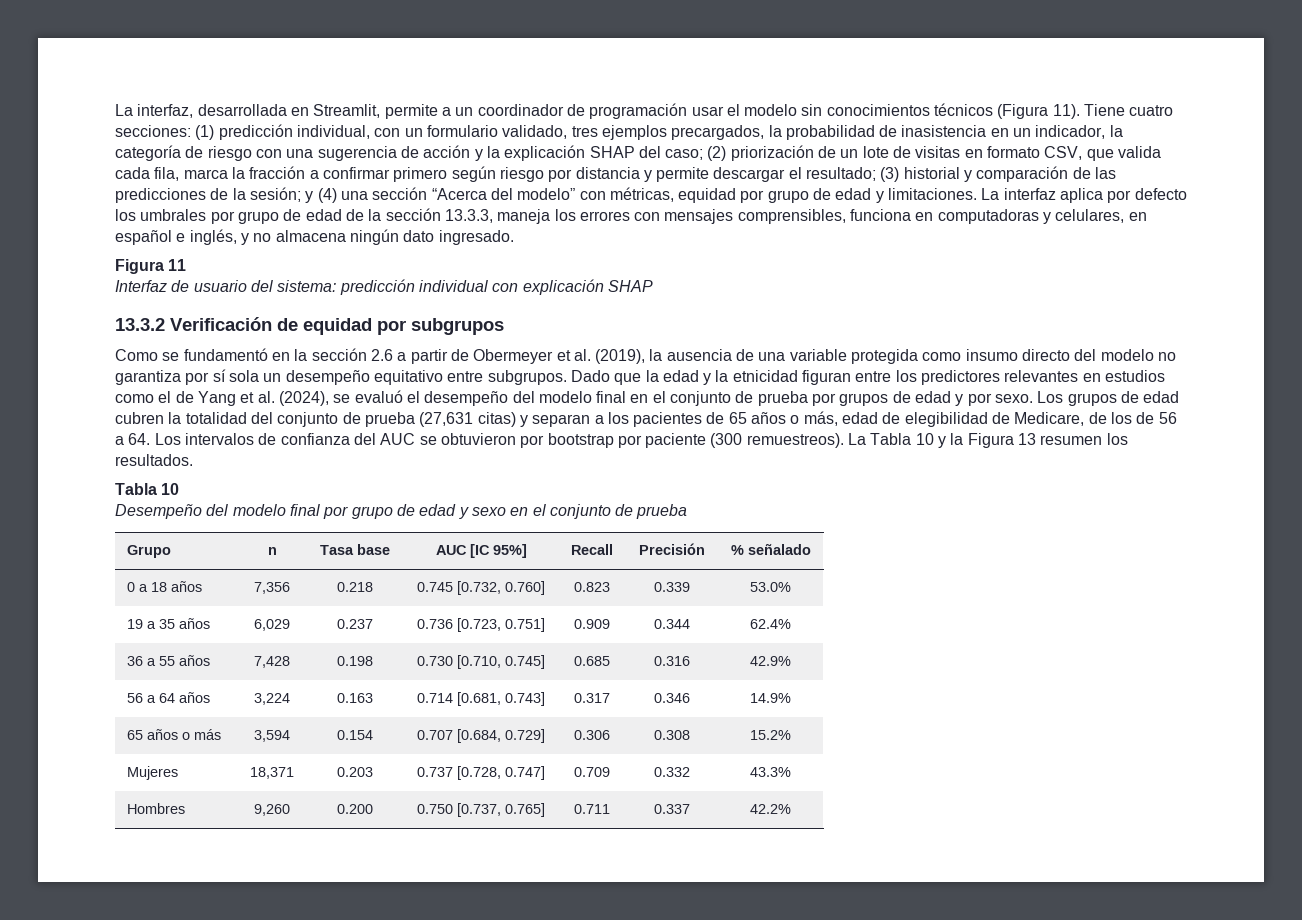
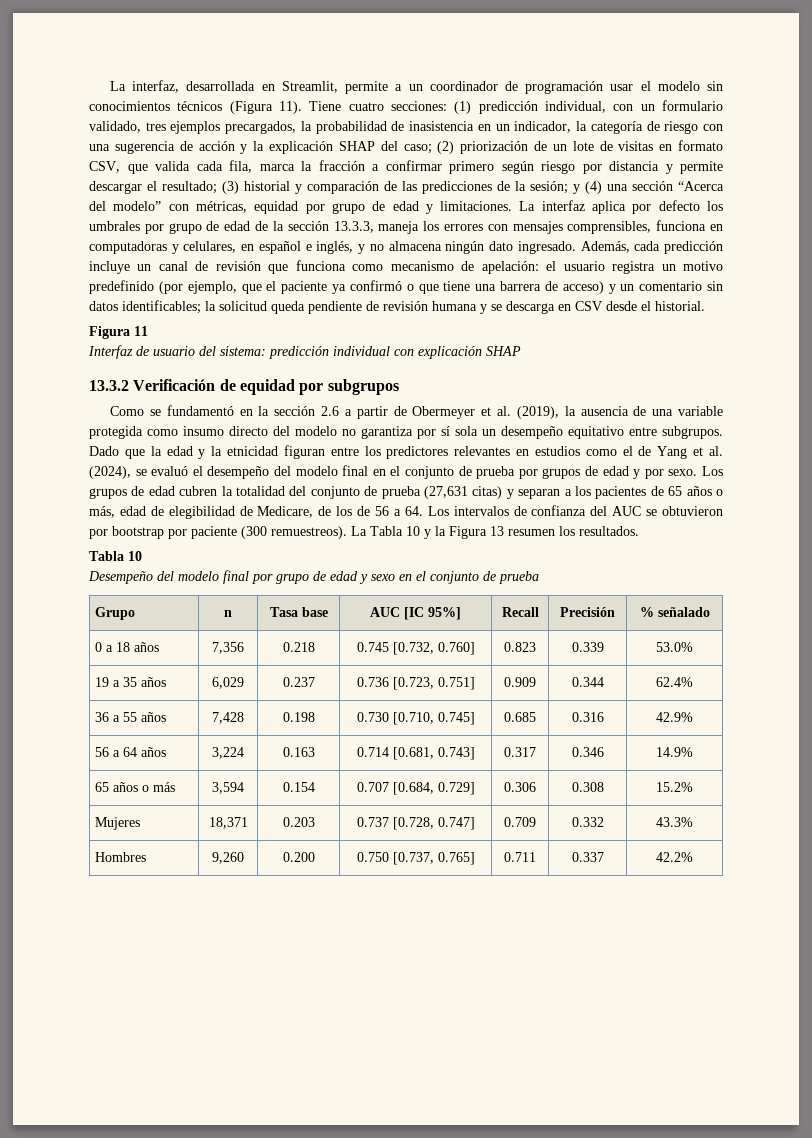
+ Además, cada predicción incluye un canal de revisión que funciona como mecanismo de apelación: el usuario registra un motivo predefinido (por ejemplo, que el paciente ya confirmó o que tiene una barrera de acceso) y un comentario sin datos identificables; la solicitud queda pendiente de revisión humana y se descarga en CSV desde el historial.

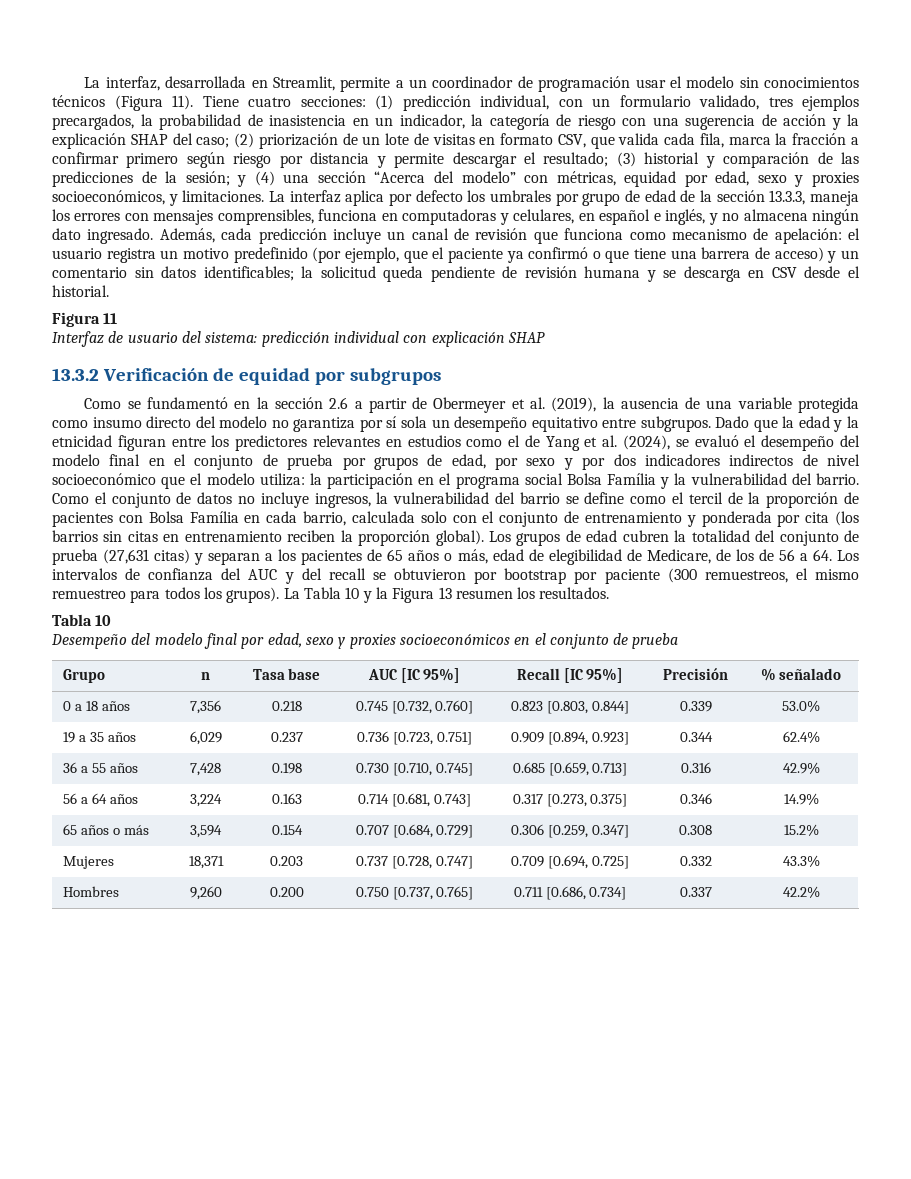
- y (4) una sección “Acerca del modelo” con métricas, equidad por grupo de edad y limitaciones.
+ y (4) una sección “Acerca del modelo” con métricas, equidad por edad, sexo y proxies socioeconómicos, y limitaciones.
- Dado que la edad y la etnicidad figuran entre los predictores relevantes en estudios como el de Yang et al. (2024), se evaluó el desempeño del modelo final en el conjunto de prueba por grupos de edad y por sexo.
+ Dado que la edad y la etnicidad figuran entre los predictores relevantes en estudios como el de Yang et al. (2024), se evaluó el desempeño del modelo final en el conjunto de prueba por grupos de edad, por sexo y por dos indicadores indirectos de nivel socioeconómico que el modelo utiliza: la participación en el programa social Bolsa Família y la vulnerabilidad del barrio. Como el conjunto de datos no incluye ingresos, la vulnerabilidad del barrio se define como el tercil de la proporción de pacientes con Bolsa Família en cada barrio, calculada solo con el conjunto de entrenamiento y ponderada por cita (los barrios sin citas en entrenamiento reciben la proporción global).
- Los grupos de edad cubren la totalidad del conjunto de prueba (27,631 citas) y separan a los pacientes de 65 años o más, edad de elegibilidad de Medicare, de los de 56 a 64. Los intervalos de confianza del AUC se obtuvieron por bootstrap por paciente (300 remuestreos).
+ Los grupos de edad cubren la totalidad del conjunto de prueba (27,631 citas) y separan a los pacientes de 65 años o más, edad de elegibilidad de Medicare, de los de 56 a 64. Los intervalos de confianza del AUC y del recall se obtuvieron por bootstrap por paciente (300 remuestreos, el mismo remuestreo para todos los grupos).
- Desempeño del modelo final por grupo de edad y sexo en el conjunto de prueba
+ Desempeño del modelo final por edad, sexo y proxies socioeconómicos en el conjunto de prueba
- Grupo | n | Tasa base | AUC [IC 95%] | Recall | Precisión | % señalado
+ Grupo | n | Tasa base | AUC [IC 95%] | Recall [IC 95%] | Precisión | % señalado
- 0 a 18 años | 7,356 | 0.218 | 0.745 [0.732, 0.760] | 0.823 | 0.339 | 53.0%
+ 0 a 18 años | 7,356 | 0.218 | 0.745 [0.732, 0.760] | 0.823 [0.803, 0.844] | 0.339 | 53.0%
- 19 a 35 años | 6,029 | 0.237 | 0.736 [0.723, 0.751] | 0.909 | 0.344 | 62.4%
+ 19 a 35 años | 6,029 | 0.237 | 0.736 [0.723, 0.751] | 0.909 [0.894, 0.923] | 0.344 | 62.4%
- 36 a 55 años | 7,428 | 0.198 | 0.730 [0.710, 0.745] | 0.685 | 0.316 | 42.9%
+ 36 a 55 años | 7,428 | 0.198 | 0.730 [0.710, 0.745] | 0.685 [0.659, 0.713] | 0.316 | 42.9%
- 56 a 64 años | 3,224 | 0.163 | 0.714 [0.681, 0.743] | 0.317 | 0.346 | 14.9%
+ 56 a 64 años | 3,224 | 0.163 | 0.714 [0.681, 0.743] | 0.317 [0.273, 0.375] | 0.346 | 14.9%
- 65 años o más | 3,594 | 0.154 | 0.707 [0.684, 0.729] | 0.306 | 0.308 | 15.2%
+ 65 años o más | 3,594 | 0.154 | 0.707 [0.684, 0.729] | 0.306 [0.259, 0.347] | 0.308 | 15.2%
- Mujeres | 18,371 | 0.203 | 0.737 [0.728, 0.747] | 0.709 | 0.332 | 43.3%
+ Mujeres | 18,371 | 0.203 | 0.737 [0.728, 0.747] | 0.709 [0.694, 0.725] | 0.332 | 43.3%
- Hombres | 9,260 | 0.200 | 0.750 [0.737, 0.765] | 0.711 | 0.337 | 42.2%
+ Hombres | 9,260 | 0.200 | 0.750 [0.737, 0.765] | 0.711 [0.686, 0.734] | 0.337 | 42.2%

